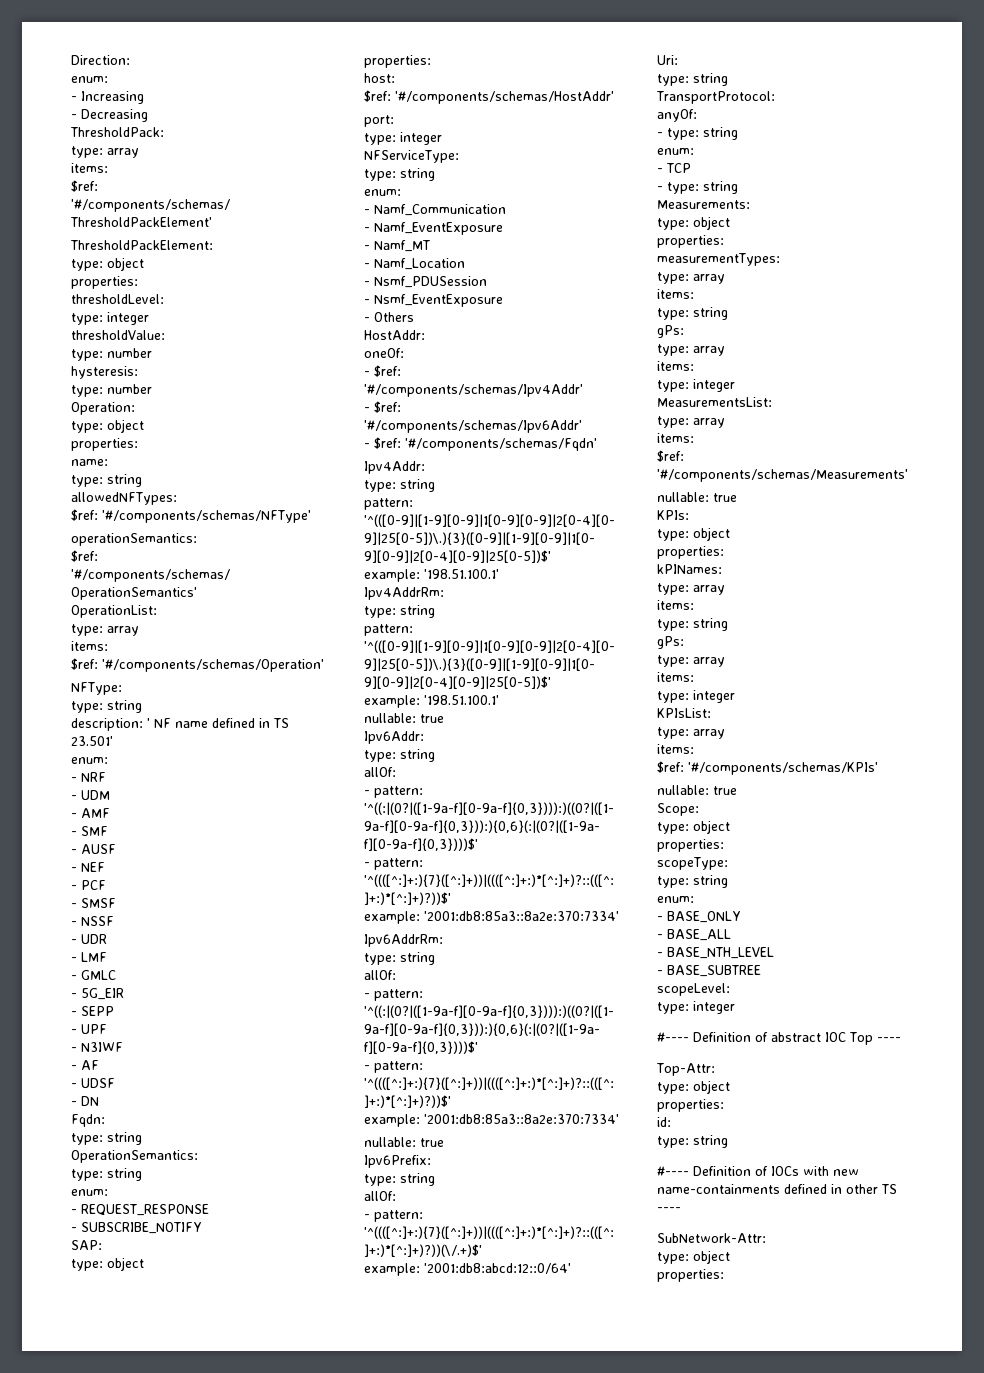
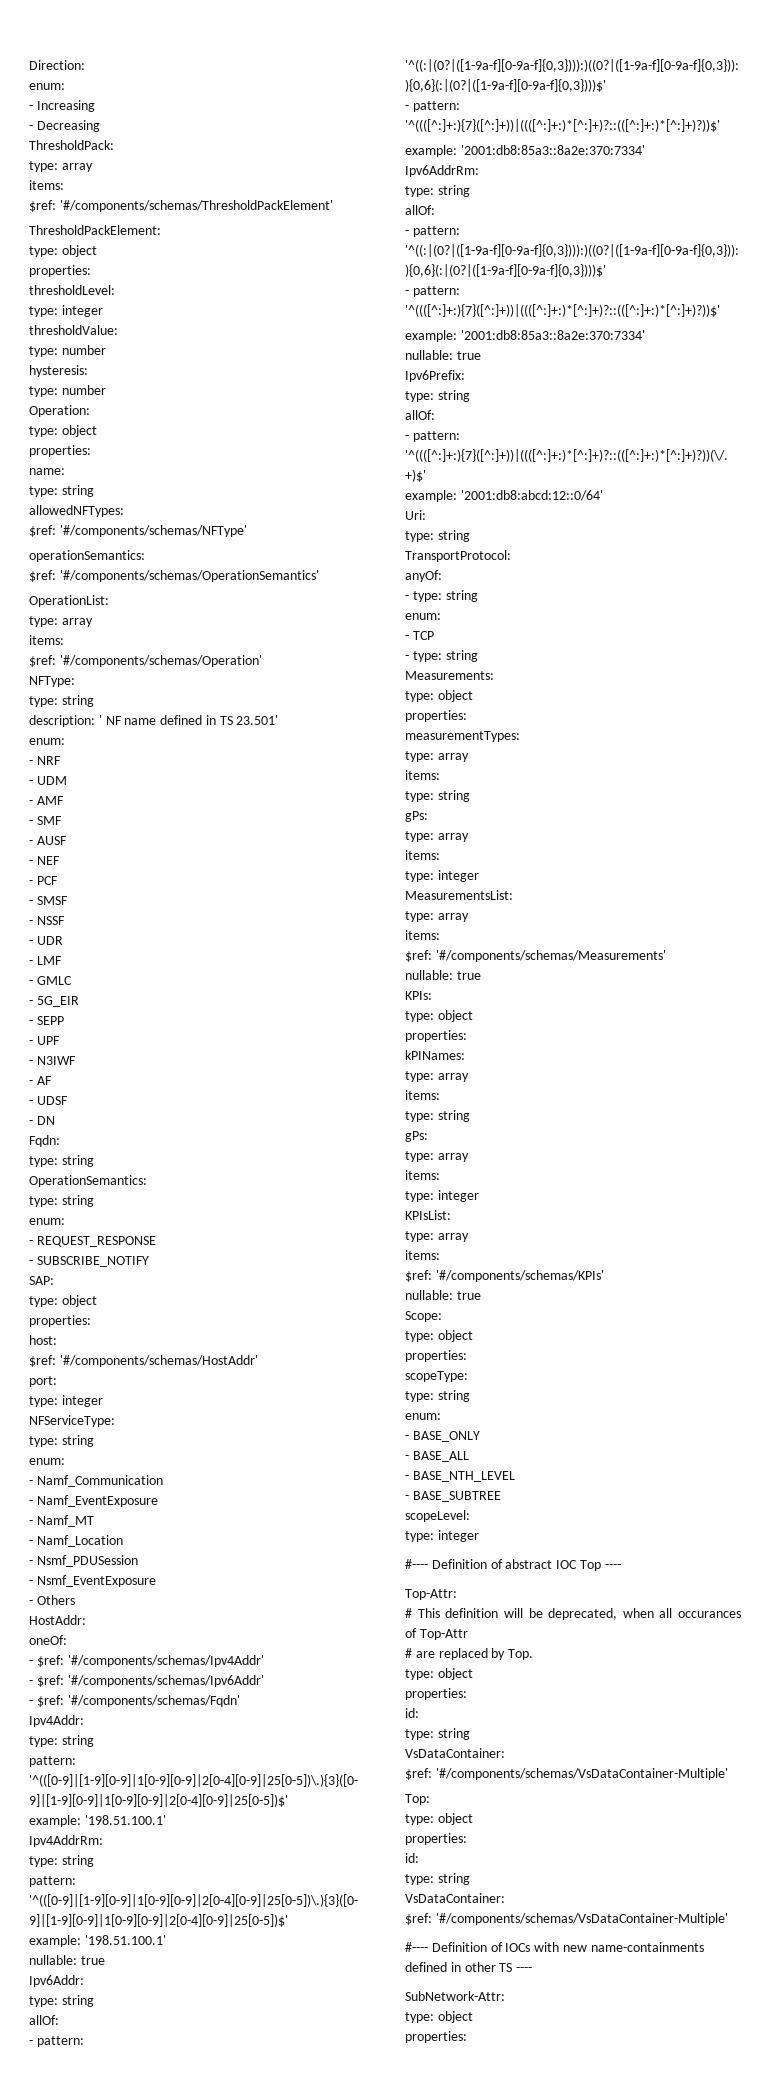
  Top-Attr:
+ # This definition will be deprecated, when all occurances of Top-Attr
+ # are replaced by Top.
  type: object
  properties:
  id:
  type: string
+ VsDataContainer:
+ $ref: '#/components/schemas/VsDataContainer-Multiple'
+ Top:
+ type: object
+ properties:
+ id:
+ type: string
+ VsDataContainer:
+ $ref: '#/components/schemas/VsDataContainer-Multiple'

